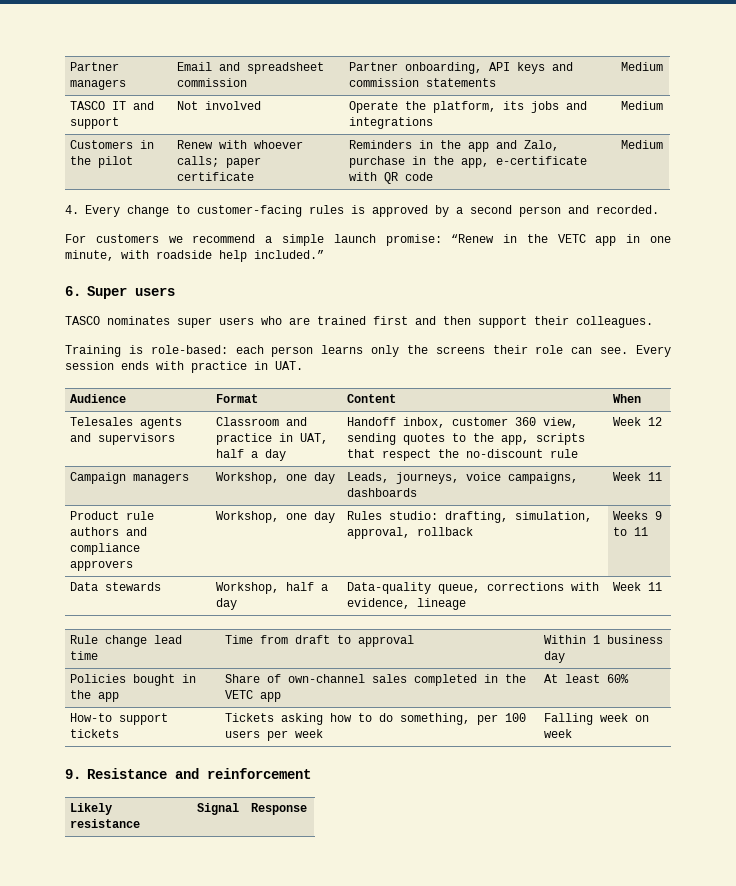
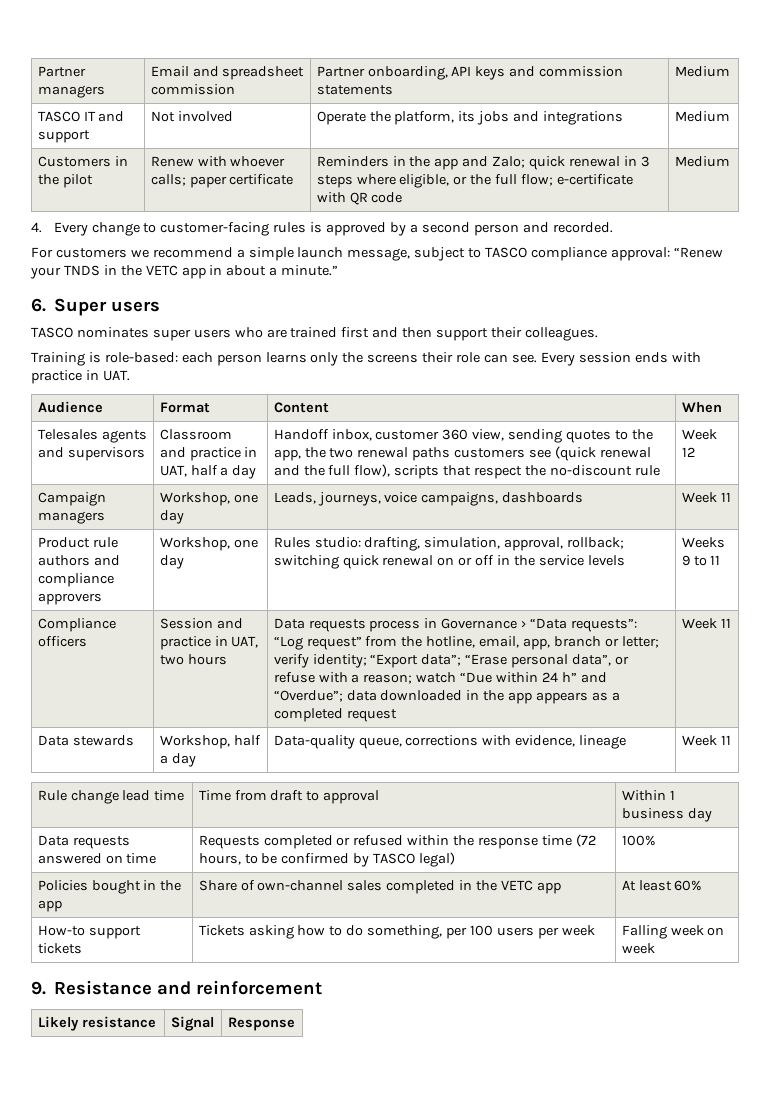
- Customers in the pilot | Renew with whoever calls; paper certificate | Reminders in the app and Zalo, purchase in the app, e-certificate with QR code | Medium
+ Customers in the pilot | Renew with whoever calls; paper certificate | Reminders in the app and Zalo; quick renewal in 3 steps where eligible, or the full flow; e-certificate with QR code | Medium
- For customers we recommend a simple launch promise: “Renew in the VETC app in one minute, with roadside help included.”
+ For customers we recommend a simple launch message, subject to TASCO compliance approval: “Renew your TNDS in the VETC app in about a minute.”
- Handoff inbox, customer 360 view, sending quotes to the app, scripts that respect the no-discount rule
+ Handoff inbox, customer 360 view, sending quotes to the app, the two renewal paths customers see (quick renewal and the full flow), scripts that respect the no-discount rule
- Product rule authors and compliance approvers | Workshop, one day | Rules studio: drafting, simulation, approval, rollback | Weeks 9 to 11
+ Product rule authors and compliance approvers | Workshop, one day | Rules studio: drafting, simulation, approval, rollback; switching quick renewal on or off in the service levels | Weeks 9 to 11
+ Compliance officers | Session and practice in UAT, two hours | Data requests process in Governance › “Data requests”: “Log request” from the hotline, email, app, branch or letter; verify identity; “Export data”; “Erase personal data”, or refuse with a reason; watch “Due within 24 h” and “Overdue”; data downloaded in the app appears as a completed request | Week 11
+ Data requests answered on time | Requests completed or refused within the response time (72 hours, to be confirmed by TASCO legal) | 100%

